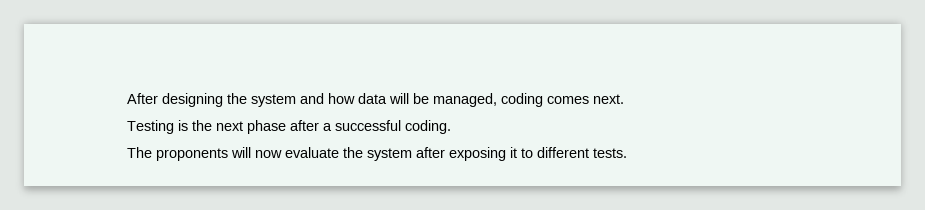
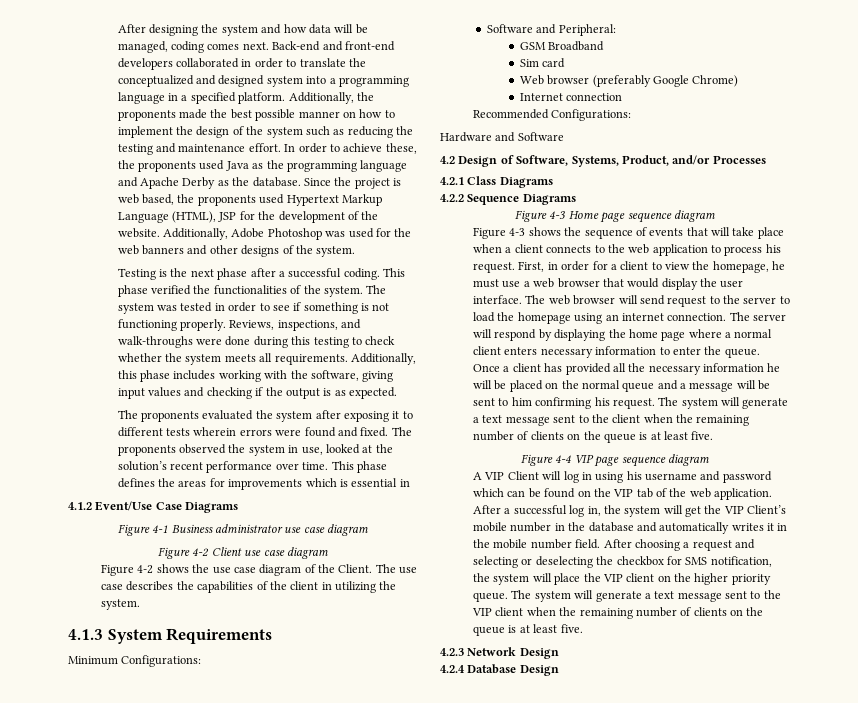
+ Back-end and front-end developers collaborated in order to translate the conceptualized and designed system into a programming language in a specified platform. Additionally, the proponents made the best possible manner on how to implement the design of the system such as reducing the testing and maintenance effort. In order to achieve these, the proponents used Java as the programming language and Apache Derby as the database. Since the project is web based, the proponents used Hypertext Markup Language (HTML), JSP for the development of the website. Additionally, Adobe Photoshop was used for the web banners and other designs of the system.
- Testing is the next phase after a successful coding.
- The proponents will now evaluate the system after exposing it to different tests.
+ Testing is the next phase after a successful coding. This phase verified the functionalities of the system. The system was tested in order to see if something is not functioning properly. Reviews, inspections, and walk-throughs were done during this testing to check whether the system meets all requirements. Additionally, this phase includes working with the software, giving input values and checking if the output is as expected.
+ The proponents evaluated the system after exposing it to different tests wherein errors were found and fixed. The proponents observed the system in use, looked at the solution’s recent performance over time. This phase defines the areas for improvements which is essential in
+ 4.1.2 Event/Use Case Diagrams
+ Figure 4-1 Business administrator use case diagram
+ Figure 4-2 Client use case diagram
+ Figure 4-2 shows the use case diagram of the Client. The use case describes the capabilities of the client in utilizing the system.
+ 4.1.3 System Requirements
+ Minimum Configurations:
+ Software and Peripheral:
+ GSM Broadband
+ Sim card
+ Web browser (preferably Google Chrome)
+ Internet connection
+ Recommended Configurations:
+ Hardware and Software
+ 4.2 Design of Software, Systems, Product, and/or Processes
+ 4.2.1 Class Diagrams
+ 4.2.2 Sequence Diagrams
+ Figure 4-3 Home page sequence diagram
+ Figure 4-3 shows the sequence of events that will take place when a client connects to the web application to process his request. First, in order for a client to view the homepage, he must use a web browser that would display the user interface. The web browser will send request to the server to load the homepage using an internet connection. The server will respond by displaying the home page where a normal client enters necessary information to enter the queue. Once a client has provided all the necessary information he will be placed on the normal queue and a message will be sent to him confirming his request. The system will generate a text message sent to the client when the remaining number of clients on the queue is at least five.
+ Figure 4-4 VIP page sequence diagram
+ A VIP Client will log in using his username and password which can be found on the VIP tab of the web application. After a successful log in, the system will get the VIP Client’s mobile number in the database and automatically writes it in the mobile number field. After choosing a request and selecting or deselecting the checkbox for SMS notification, the system will place the VIP client on the higher priority queue. The system will generate a text message sent to the VIP client when the remaining number of clients on the queue is at least five.
+ 4.2.3 Network Design
+ 4.2.4 Database Design

